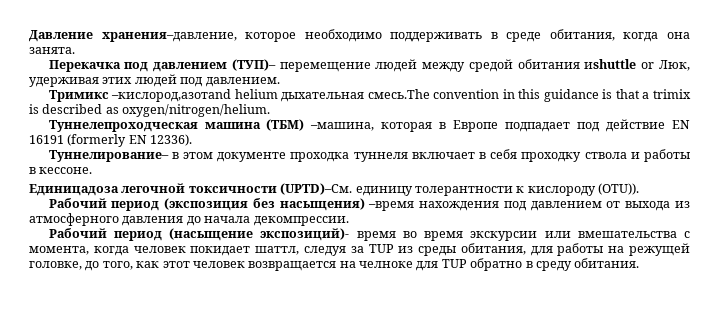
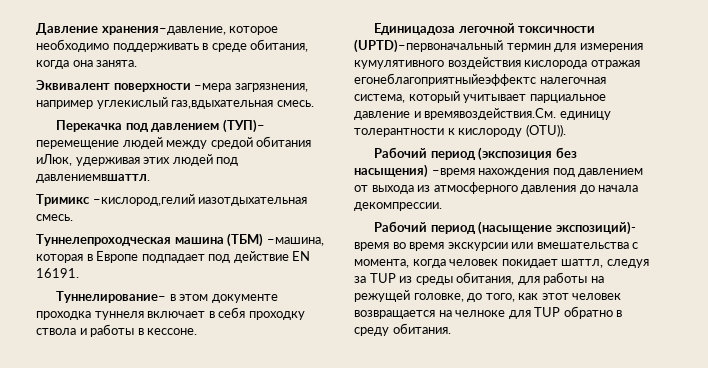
+ Эквивалент поверхности –мера загрязнения, например углекислый газ,вдыхательная смесь.
- Перекачка под давлением (ТУП)– перемещение людей между средой обитания иshuttle or Люк, удерживая этих людей под давлением.
+ Перекачка под давлением (ТУП)– перемещение людей между средой обитания иЛюк, удерживая этих людей под давлениемвшаттл.
- Тримикс –кислород,азотand helium дыхательная смесь.The convention in this guidance is that a trimix is described as oxygen/nitrogen/helium.
+ Тримикс –кислород,гелий иазотдыхательная смесь.
- Туннелепроходческая машина (ТБМ) –машина, которая в Европе подпадает под действие EN 16191 (formerly EN 12336).
+ Туннелепроходческая машина (ТБМ) –машина, которая в Европе подпадает под действие EN 16191.
- Единицадоза легочной токсичности (UPTD)–См. единицу толерантности к кислороду (OTU)).
+ Единицадоза легочной токсичности (UPTD)–первоначальный термин для измерения кумулятивного воздействия кислорода отражая егонеблагоприятныйеэффектс налегочная система, который учитывает парциальное давление и времявоздействия.См. единицу толерантности к кислороду (OTU)).

